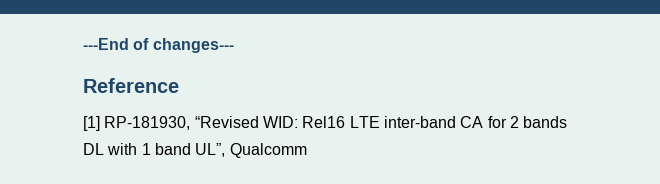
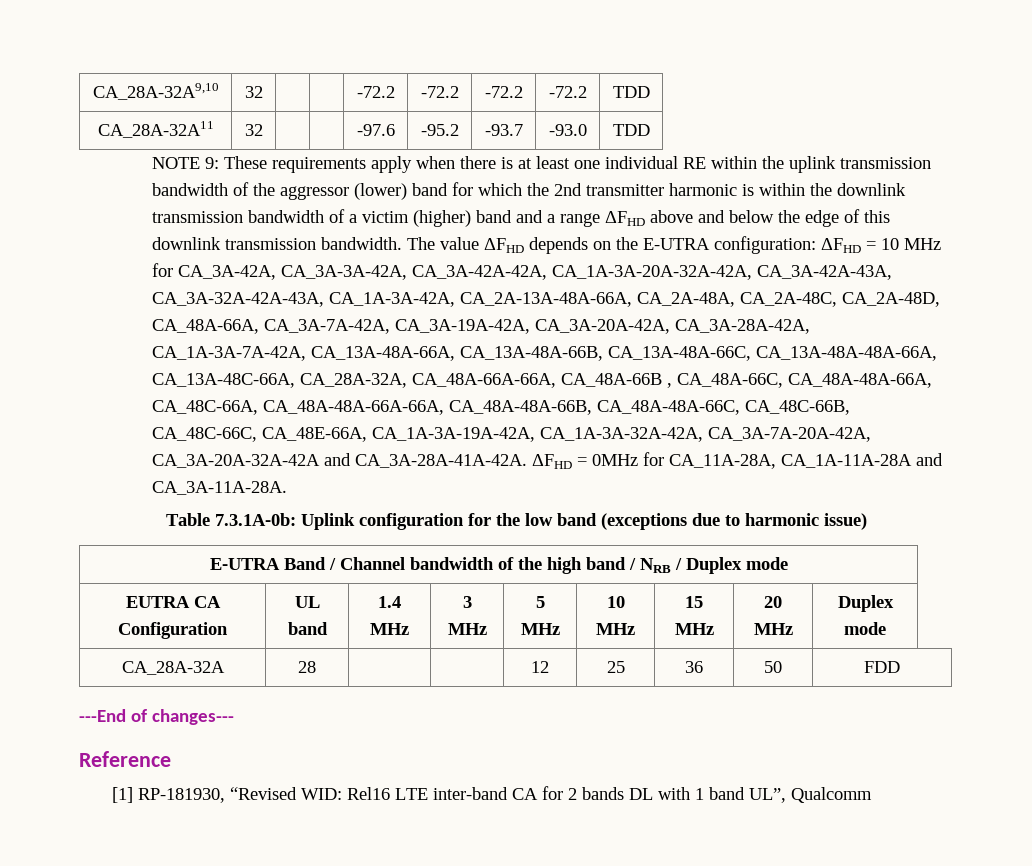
+ CA_28A-32A9,10 | 32 | | | -72.2 | -72.2 | -72.2 | -72.2 | TDD
+ CA_28A-32A11 | 32 | | | -97.6 | -95.2 | -93.7 | -93.0 | TDD
+ NOTE 9: These requirements apply when there is at least one individual RE within the uplink transmission bandwidth of the aggressor (lower) band for which the 2nd transmitter harmonic is within the downlink transmission bandwidth of a victim (higher) band and a range ΔFHD above and below the edge of this downlink transmission bandwidth. The value ΔFHD depends on the E-UTRA configuration: ΔFHD = 10 MHz for CA_3A-42A, CA_3A-3A-42A, CA_3A-42A-42A, CA_1A-3A-20A-32A-42A, CA_3A-42A-43A, CA_3A-32A-42A-43A, CA_1A-3A-42A, CA_2A-13A-48A-66A, CA_2A-48A, CA_2A-48C, CA_2A-48D, CA_48A-66A, CA_3A-7A-42A, CA_3A-19A-42A, CA_3A-20A-42A, CA_3A-28A-42A, CA_1A-3A-7A-42A, CA_13A-48A-66A, CA_13A-48A-66B, CA_13A-48A-66C, CA_13A-48A-48A-66A, CA_13A-48C-66A, CA_28A-32A, CA_48A-66A-66A, CA_48A-66B , CA_48A-66C, CA_48A-48A-66A, CA_48C-66A, CA_48A-48A-66A-66A, CA_48A-48A-66B, CA_48A-48A-66C, CA_48C-66B, CA_48C-66C, CA_48E-66A, CA_1A-3A-19A-42A, CA_1A-3A-32A-42A, CA_3A-7A-20A-42A, CA_3A-20A-32A-42A and CA_3A-28A-41A-42A. ΔFHD = 0MHz for CA_11A-28A, CA_1A-11A-28A and CA_3A-11A-28A.
+ Table 7.3.1A-0b: Uplink configuration for the low band (exceptions due to harmonic issue)
+ E-UTRA Band / Channel bandwidth of the high band / NRB / Duplex mode
+ EUTRA CA Configuration | UL band | 1.4 MHz | 3 MHz | 5 MHz | 10 MHz | 15 MHz | 20 MHz | Duplex mode
+ CA_28A-32A | 28 | | | 12 | 25 | 36 | 50 | FDD

